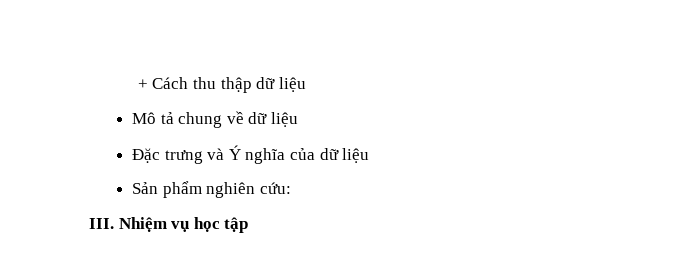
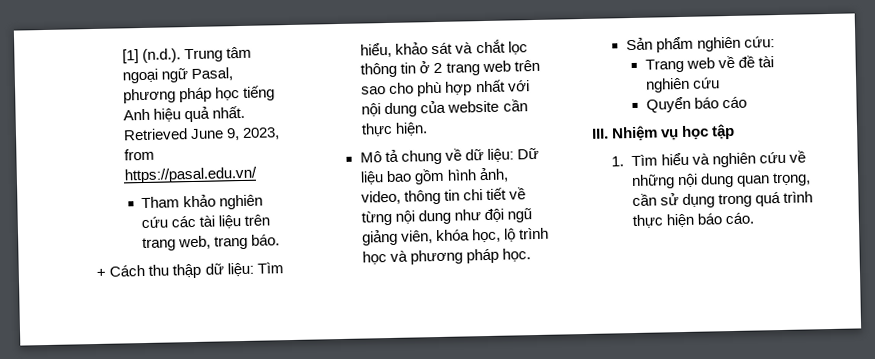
+ [1] (n.d.). Trung tâm ngoại ngữ Pasal, phương pháp học tiếng Anh hiệu quả nhất. Retrieved June 9, 2023, from https://pasal.edu.vn/
+ Tham khảo nghiên cứu các tài liệu trên trang web, trang báo.
- + Cách thu thập dữ liệu
+ + Cách thu thập dữ liệu: Tìm hiểu, khảo sát và chắt lọc thông tin ở 2 trang web trên sao cho phù hợp nhất với nội dung của website cần thực hiện.
- Mô tả chung về dữ liệu
- Đặc trưng và Ý nghĩa của dữ liệu
+ Mô tả chung về dữ liệu: Dữ liệu bao gồm hình ảnh, video, thông tin chi tiết về từng nội dung như đội ngũ giảng viên, khóa học, lộ trình học và phương pháp học.
  Sản phẩm nghiên cứu:
+ Trang web về đề tài nghiên cứu
+ Quyển báo cáo
+ 1. Tìm hiểu và nghiên cứu về những nội dung quan trọng, cần sử dụng trong quá trình thực hiện báo cáo.

